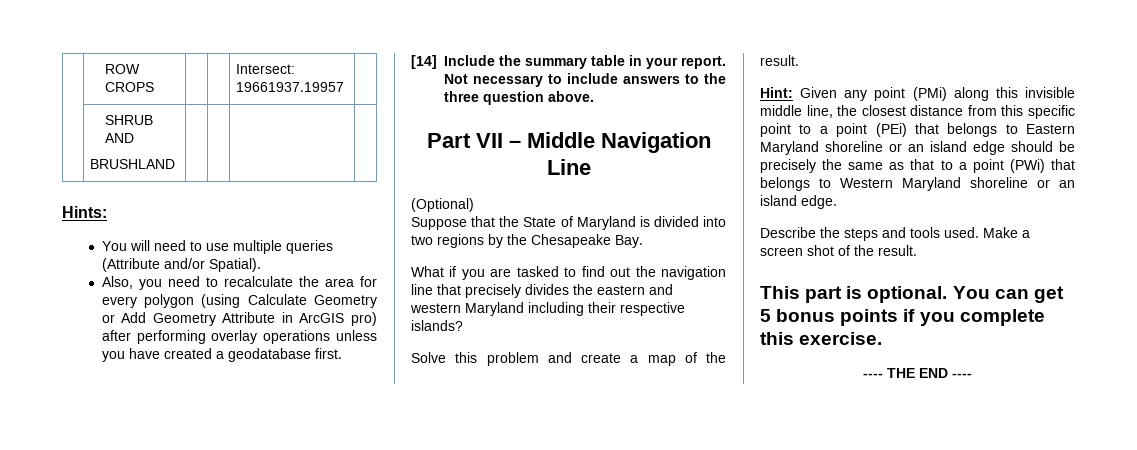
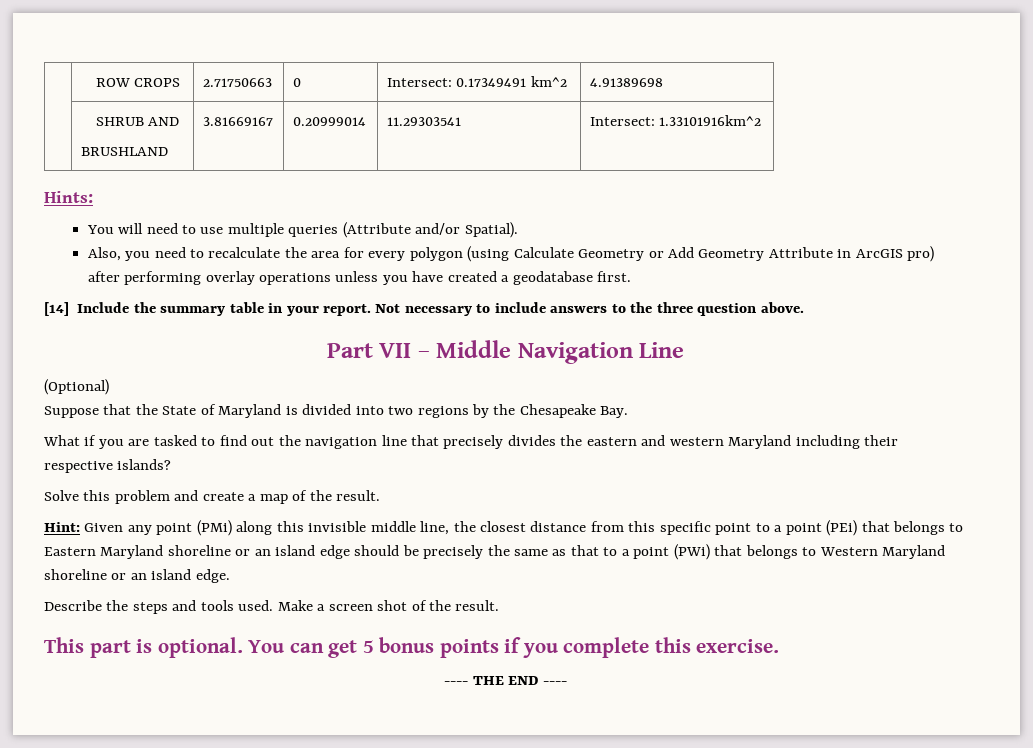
- | ROW CROPS | | | Intersect: 19661937.19957 |
+ | ROW CROPS | 2.71750663 | 0 | Intersect: 0.17349491 km^2 | 4.91389698
  | SHRUB AND
- BRUSHLAND | | | |
+ BRUSHLAND | 3.81669167 | 0.20999014 | 11.29303541 | Intersect: 1.33101916km^2

